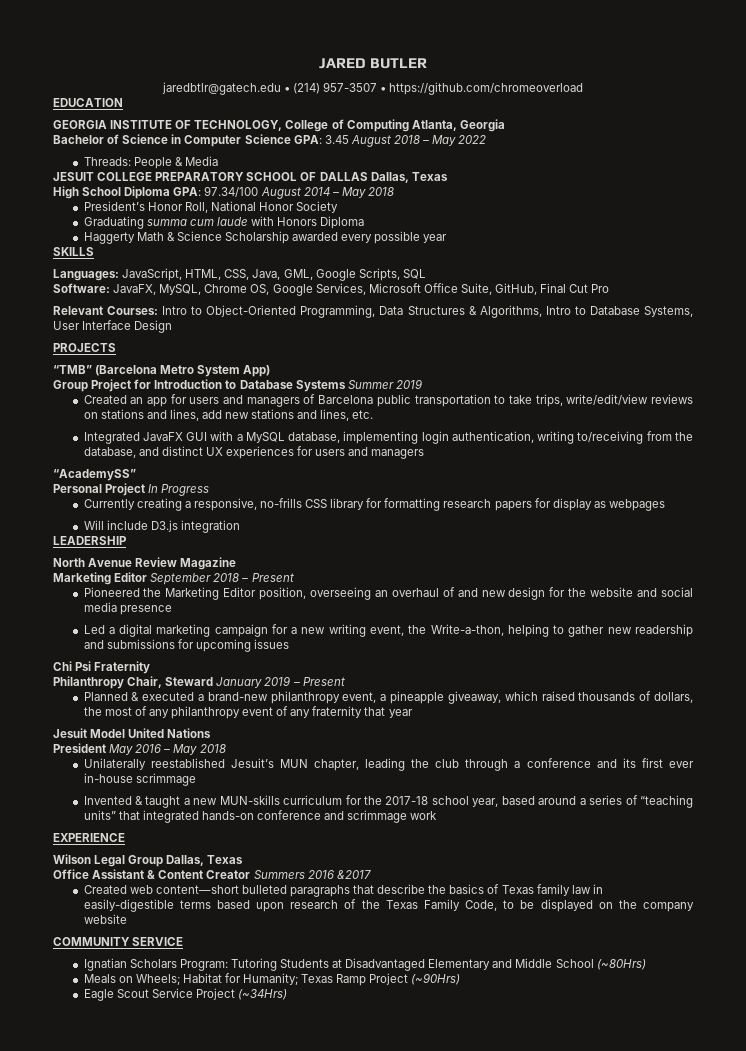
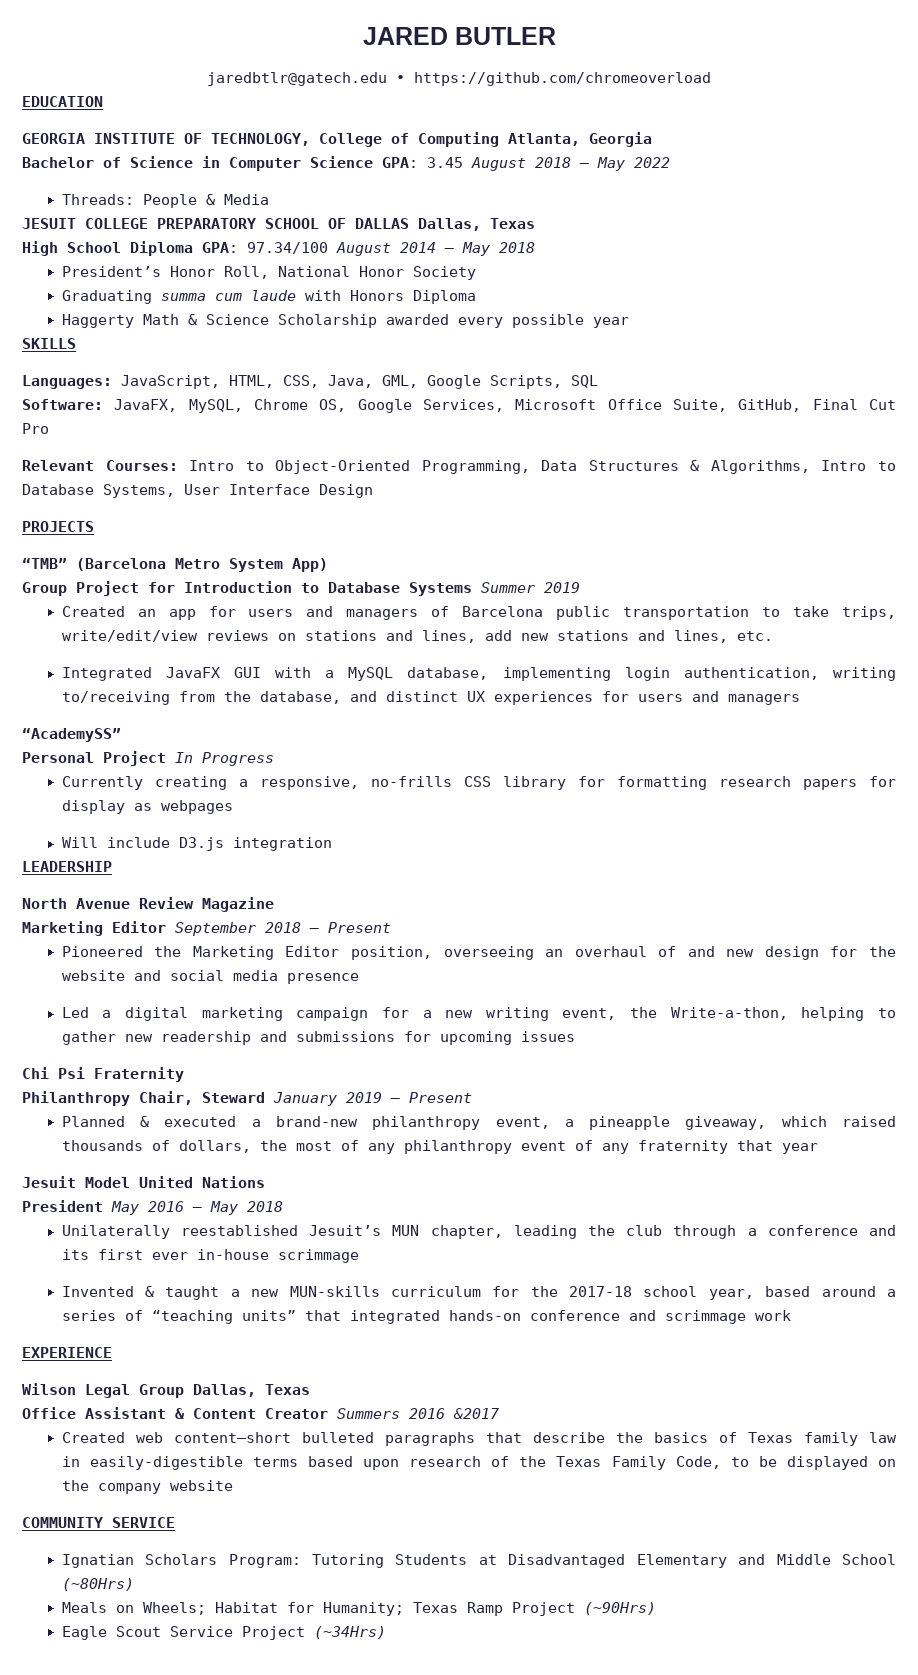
- jaredbtlr@gatech.edu • (214) 957-3507 • https://github.com/chromeoverload
+ jaredbtlr@gatech.edu • https://github.com/chromeoverload

